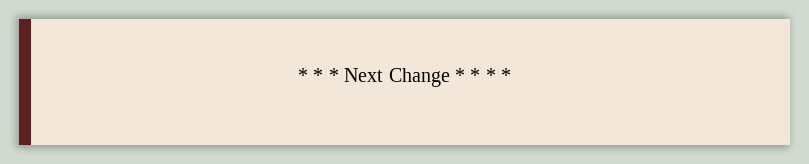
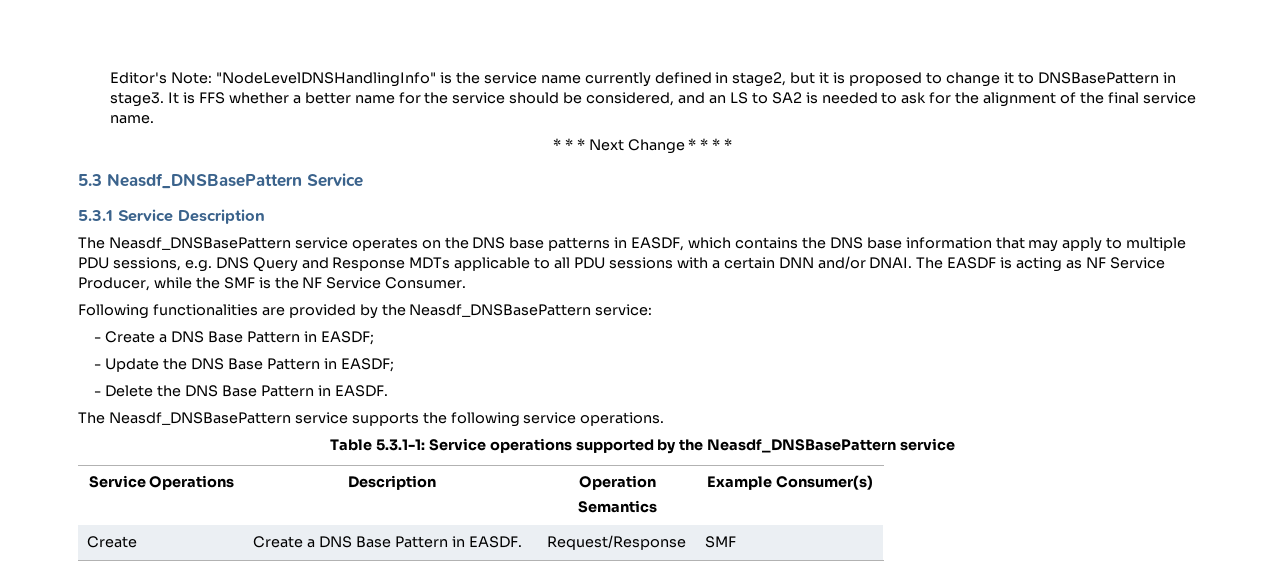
+ Editor's Note: "NodeLevelDNSHandlingInfo" is the service name currently defined in stage2, but it is proposed to change it to DNSBasePattern in stage3. It is FFS whether a better name for the service should be considered, and an LS to SA2 is needed to ask for the alignment of the final service name.
+ 5.3 Neasdf_DNSBasePattern Service
+ 5.3.1 Service Description
+ The Neasdf_DNSBasePattern service operates on the DNS base patterns in EASDF, which contains the DNS base information that may apply to multiple PDU sessions, e.g. DNS Query and Response MDTs applicable to all PDU sessions with a certain DNN and/or DNAI. The EASDF is acting as NF Service Producer, while the SMF is the NF Service Consumer.
+ Following functionalities are provided by the Neasdf_DNSBasePattern service:
+ - Create a DNS Base Pattern in EASDF;
+ - Update the DNS Base Pattern in EASDF;
+ - Delete the DNS Base Pattern in EASDF.
+ The Neasdf_DNSBasePattern service supports the following service operations.
+ Table 5.3.1-1: Service operations supported by the Neasdf_DNSBasePattern service
+ Service Operations | Description | Operation
+ Semantics | Example Consumer(s)
+ Create | Create a DNS Base Pattern in EASDF. | Request/Response | SMF

